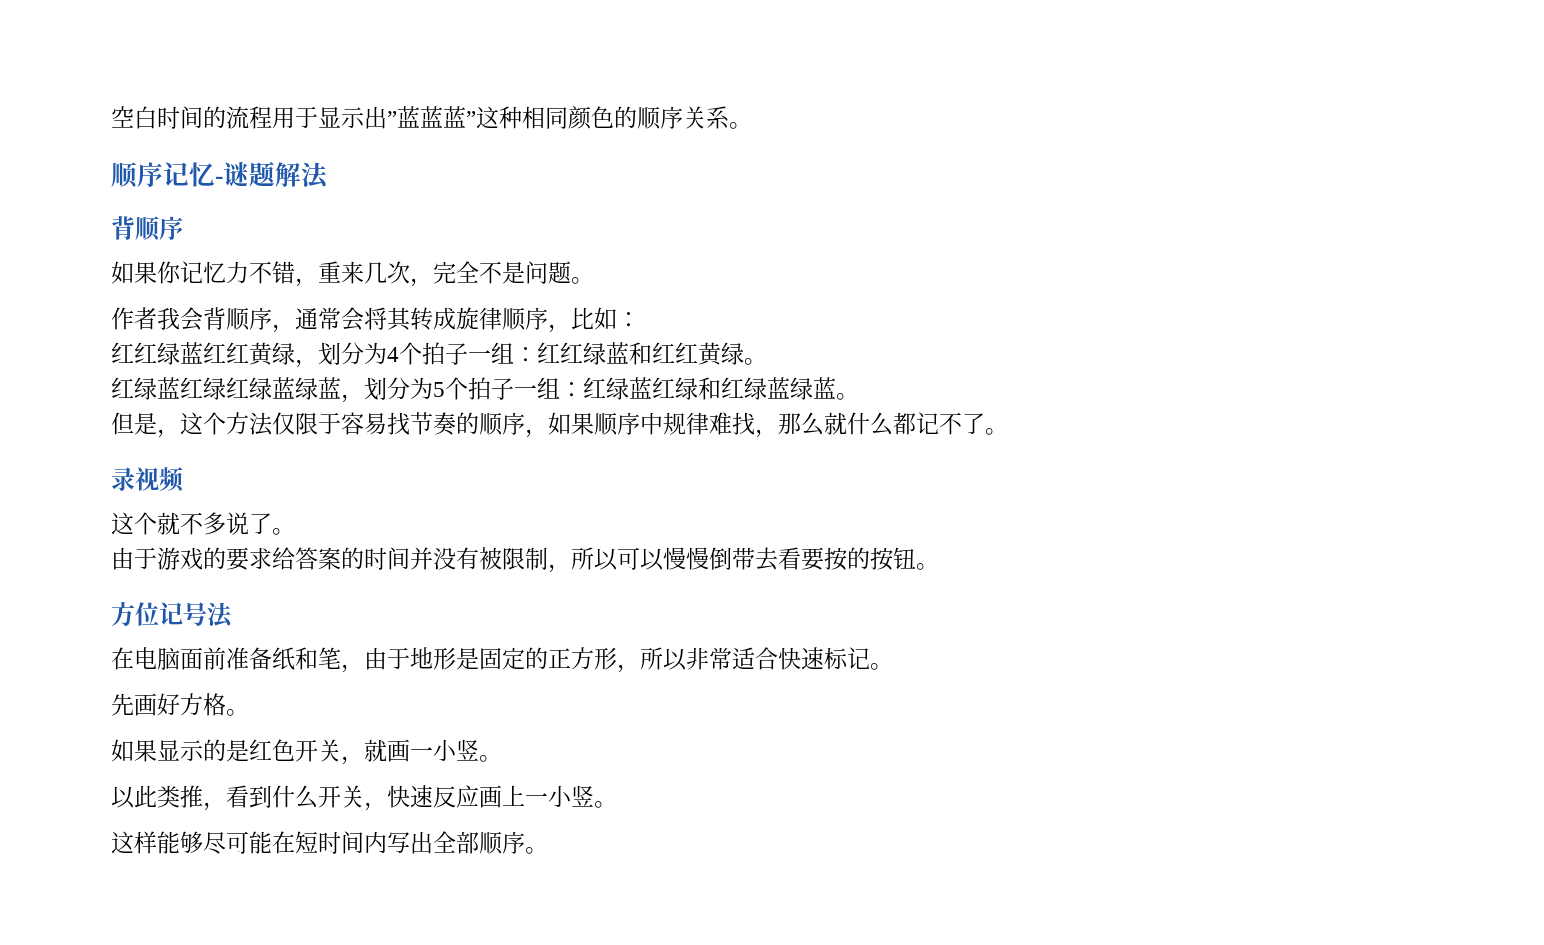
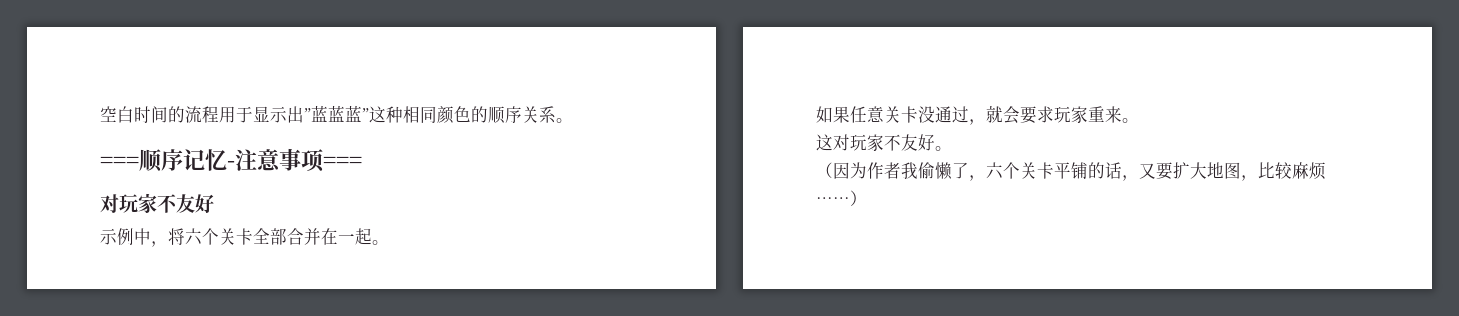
- 顺序记忆-谜题解法
- 背顺序
- 如果你记忆力不错，重来几次，完全不是问题。
- 作者我会背顺序，通常会将其转成旋律顺序，比如：
- 红红绿蓝红红黄绿，划分为4个拍子一组：红红绿蓝和红红黄绿。
- 红绿蓝红绿红绿蓝绿蓝，划分为5个拍子一组：红绿蓝红绿和红绿蓝绿蓝。
- 但是，这个方法仅限于容易找节奏的顺序，如果顺序中规律难找，那么就什么都记不了。
- 录视频
- 这个就不多说了。
- 由于游戏的要求给答案的时间并没有被限制，所以可以慢慢倒带去看要按的按钮。
- 方位记号法
- 在电脑面前准备纸和笔，由于地形是固定的正方形，所以非常适合快速标记。
- 先画好方格。
- 如果显示的是红色开关，就画一小竖。
- 以此类推，看到什么开关，快速反应画上一小竖。
- 这样能够尽可能在短时间内写出全部顺序。
+ ===顺序记忆-注意事项===
+ 对玩家不友好
+ 示例中，将六个关卡全部合并在一起。
+ 如果任意关卡没通过，就会要求玩家重来。
+ 这对玩家不友好。
+ （因为作者我偷懒了，六个关卡平铺的话，又要扩大地图，比较麻烦……）

